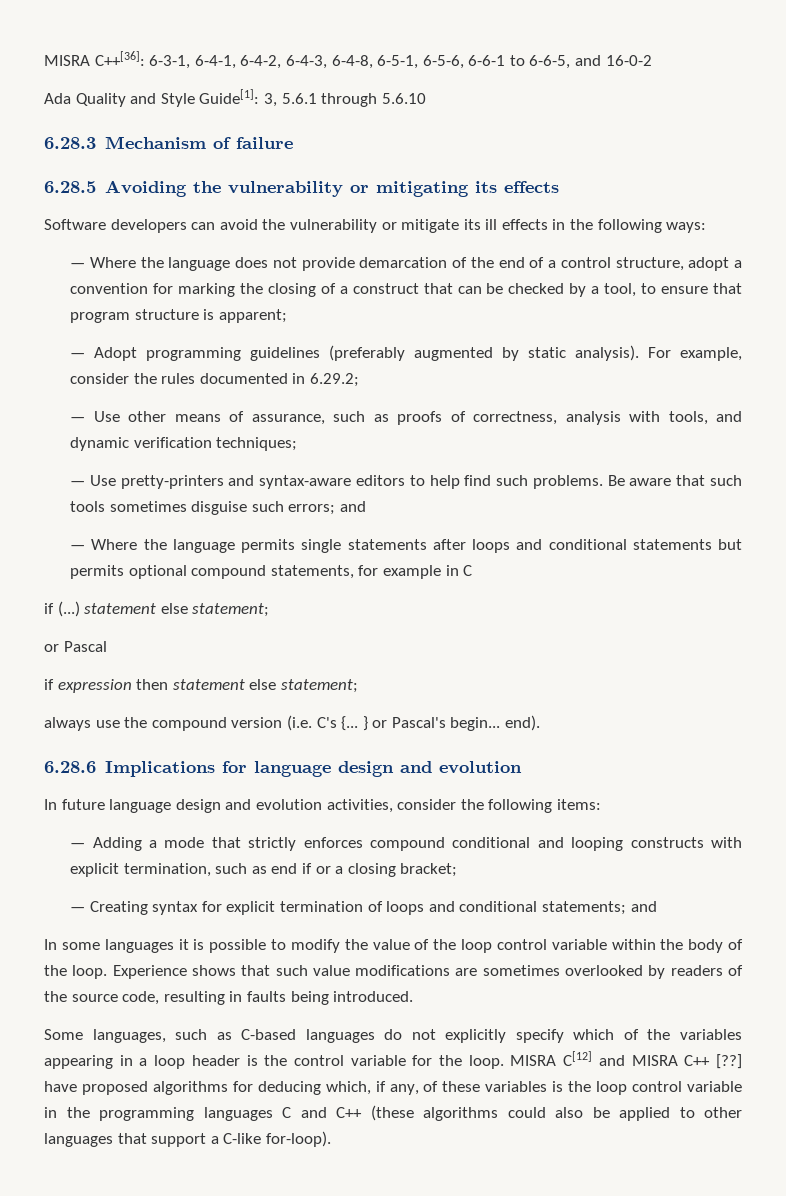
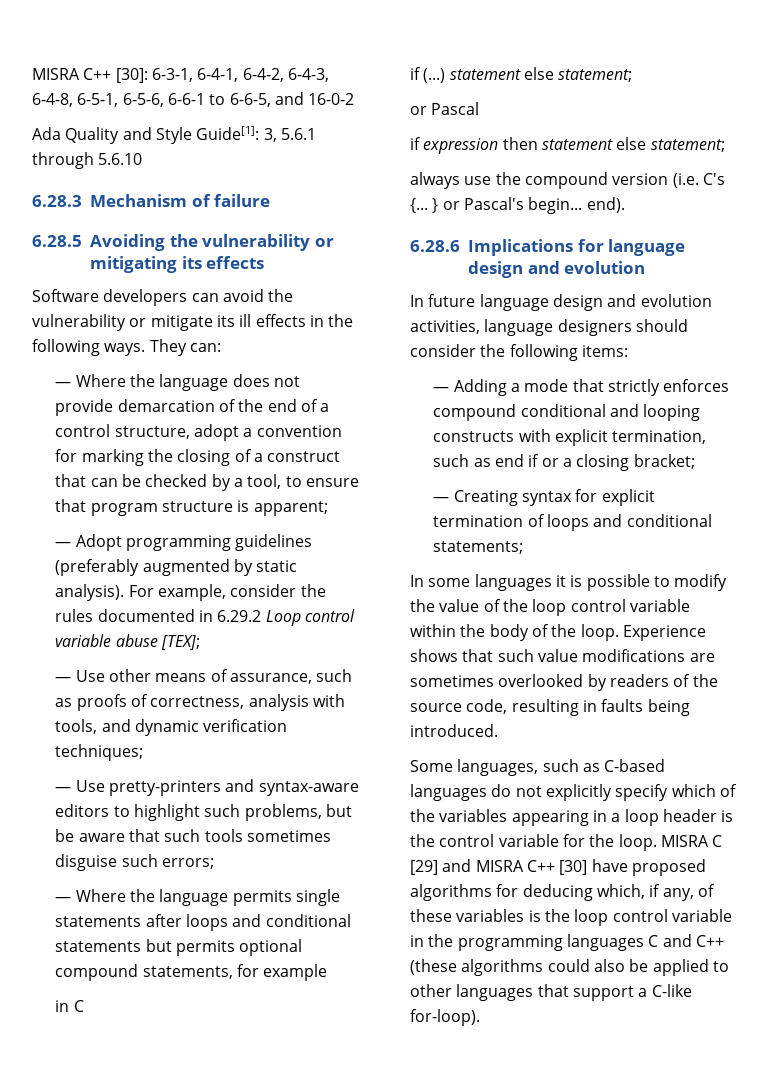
- MISRA C++[36]: 6-3-1, 6-4-1, 6-4-2, 6-4-3, 6-4-8, 6-5-1, 6-5-6, 6-6-1 to 6-6-5, and 16-0-2
+ MISRA C++ [30]: 6-3-1, 6-4-1, 6-4-2, 6-4-3, 6-4-8, 6-5-1, 6-5-6, 6-6-1 to 6-6-5, and 16-0-2
- Software developers can avoid the vulnerability or mitigate its ill effects in the following ways:
+ Software developers can avoid the vulnerability or mitigate its ill effects in the following ways. They can:
- For example, consider the rules documented in 6.29.2;
+ For example, consider the rules documented in 6.29.2 Loop control variable abuse [TEX];
- — Use pretty-printers and syntax-aware editors to help find such problems. Be aware that such tools sometimes disguise such errors; and
+ — Use pretty-printers and syntax-aware editors to highlight such problems, but be aware that such tools sometimes disguise such errors;
- — Where the language permits single statements after loops and conditional statements but permits optional compound statements, for example in C
+ — Where the language permits single statements after loops and conditional statements but permits optional compound statements, for example
+ in C
- In future language design and evolution activities, consider the following items:
+ In future language design and evolution activities, language designers should consider the following items:
- — Creating syntax for explicit termination of loops and conditional statements; and
+ — Creating syntax for explicit termination of loops and conditional statements;
- MISRA C[12] and MISRA C++ [??] have proposed algorithms for deducing which, if any, of these variables is the loop control variable in the programming languages C and C++ (these algorithms could also be applied to other languages that support a C-like for-loop).
+ MISRA C [29] and MISRA C++ [30] have proposed algorithms for deducing which, if any, of these variables is the loop control variable in the programming languages C and C++ (these algorithms could also be applied to other languages that support a C-like for-loop).

